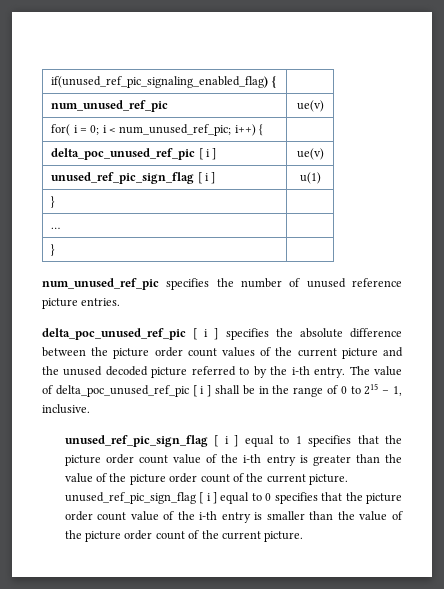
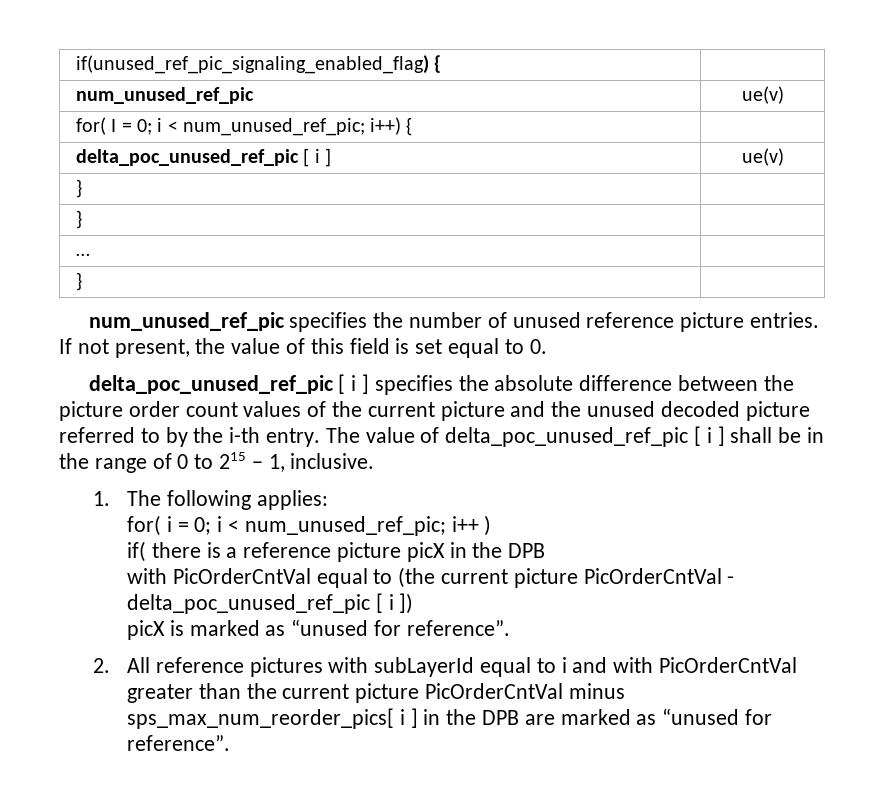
- for( i = 0; i < num_unused_ref_pic; i++) { |
+ for( I = 0; i < num_unused_ref_pic; i++) { |
  delta_poc_unused_ref_pic [ i ] | ue(v)
- unused_ref_pic_sign_flag [ i ] | u(1)
+ } |
+ If not present, the value of this field is set equal to 0.
- unused_ref_pic_sign_flag [ i ] equal to 1 specifies that the picture order count value of the i-th entry is greater than the value of the picture order count of the current picture. unused_ref_pic_sign_flag [ i ] equal to 0 specifies that the picture order count value of the i-th entry is smaller than the value of the picture order count of the current picture.
+ 1. The following applies:
+ for( i = 0; i < num_unused_ref_pic; i++ )
+ if( there is a reference picture picX in the DPB
+ with PicOrderCntVal equal to (the current picture PicOrderCntVal - delta_poc_unused_ref_pic [ i ])
+ picX is marked as “unused for reference”.
+ 2. All reference pictures with subLayerId equal to i and with PicOrderCntVal greater than the current picture PicOrderCntVal minus sps_max_num_reorder_pics[ i ] in the DPB are marked as “unused for reference”.

